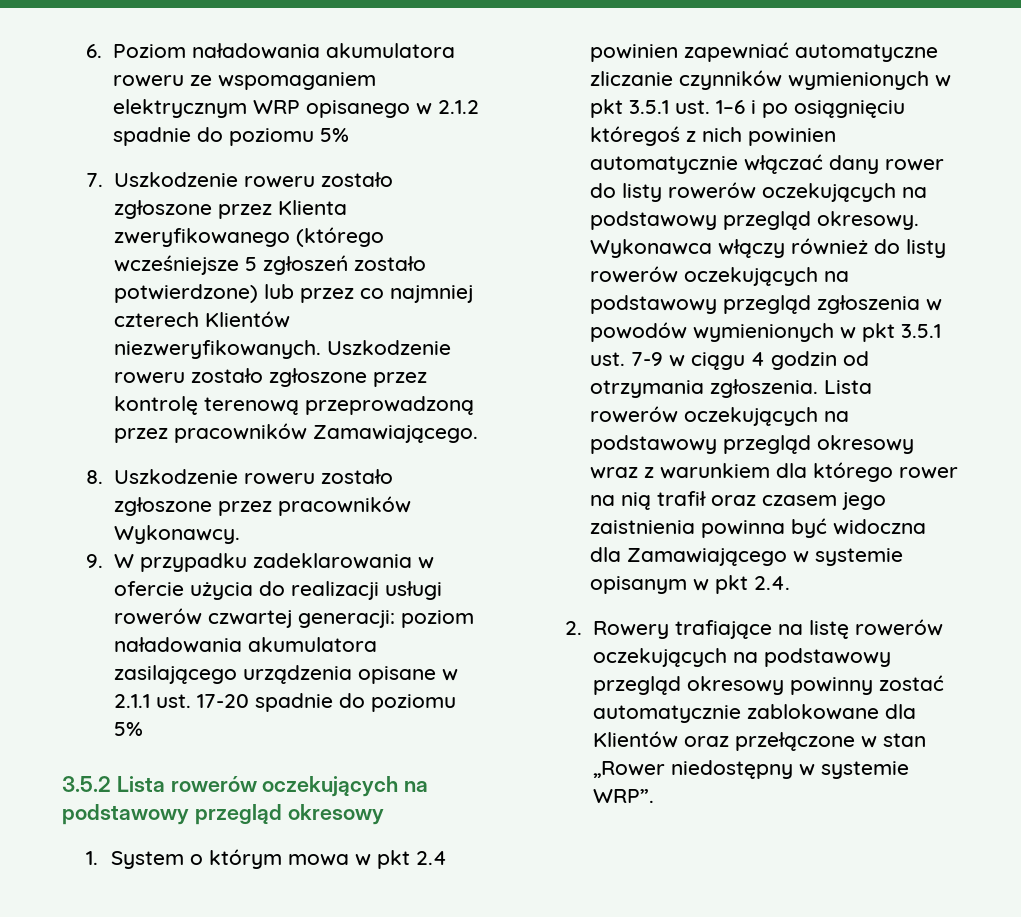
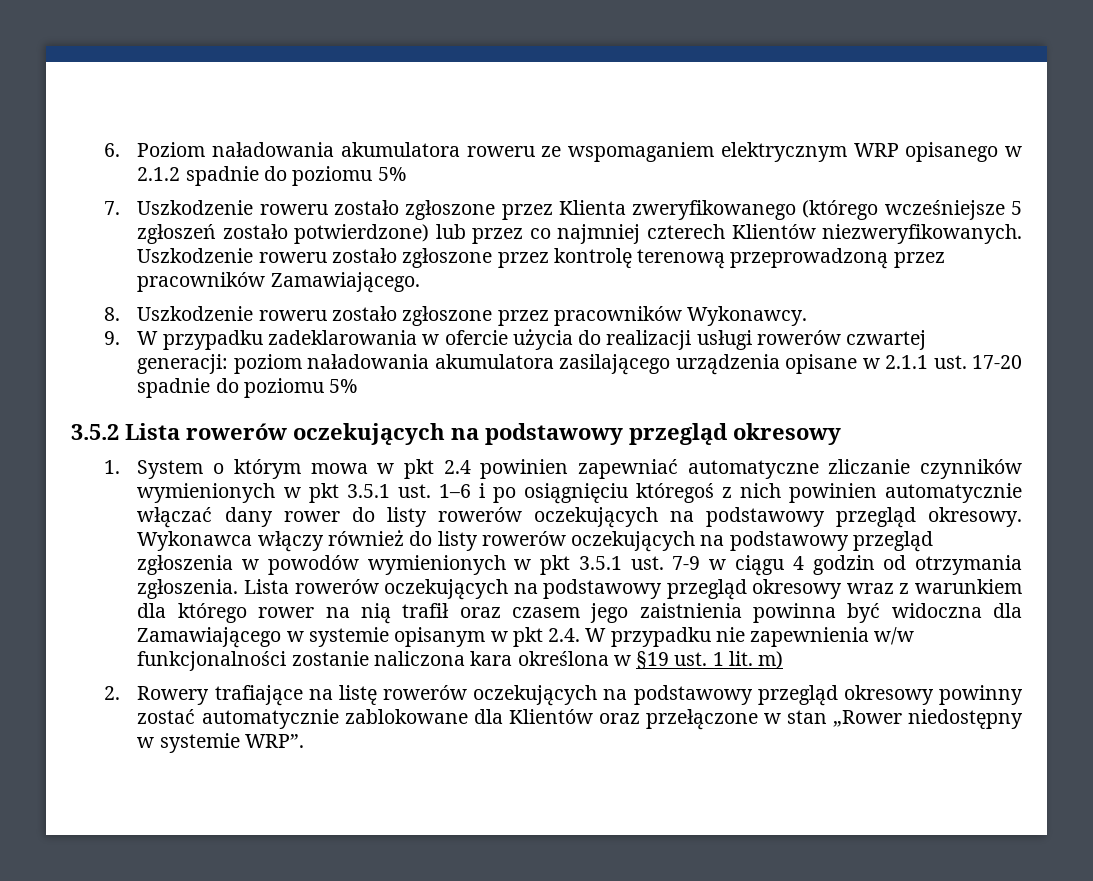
- Lista rowerów oczekujących na podstawowy przegląd okresowy wraz z warunkiem dla którego rower na nią trafił oraz czasem jego zaistnienia powinna być widoczna dla Zamawiającego w systemie opisanym w pkt 2.4.
+ Lista rowerów oczekujących na podstawowy przegląd okresowy wraz z warunkiem dla którego rower na nią trafił oraz czasem jego zaistnienia powinna być widoczna dla Zamawiającego w systemie opisanym w pkt 2.4. W przypadku nie zapewnienia w/w funkcjonalności zostanie naliczona kara określona w §19 ust. 1 lit. m)

